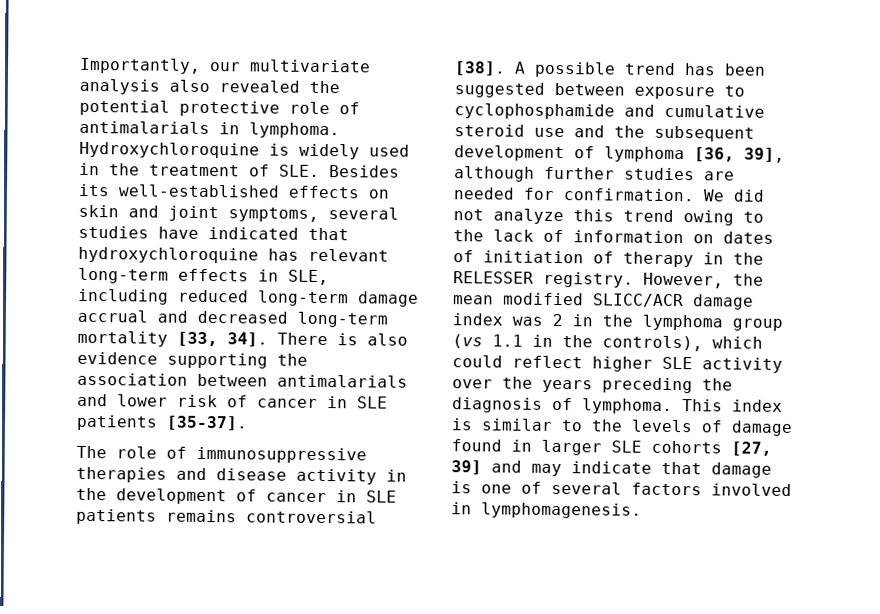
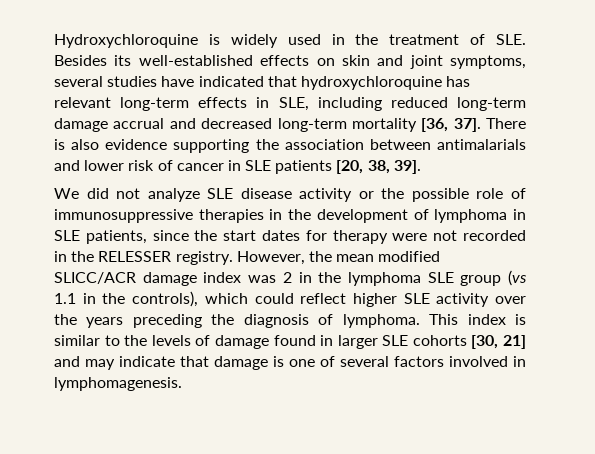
- Importantly, our multivariate analysis also revealed the potential protective role of antimalarials in lymphoma. Hydroxychloroquine is widely used in the treatment of SLE. Besides its well-established effects on skin and joint symptoms, several studies have indicated that hydroxychloroquine has relevant long-term effects in SLE, including reduced long-term damage accrual and decreased long-term mortality [33, 34].
+ Hydroxychloroquine is widely used in the treatment of SLE. Besides its well-established effects on skin and joint symptoms, several studies have indicated that hydroxychloroquine has relevant long-term effects in SLE, including reduced long-term damage accrual and decreased long-term mortality [36, 37].
- There is also evidence supporting the association between antimalarials and lower risk of cancer in SLE patients [35-37].
- The role of immunosuppressive therapies and disease activity in the development of cancer in SLE patients remains controversial [38]. A possible trend has been suggested between exposure to cyclophosphamide and cumulative steroid use and the subsequent development of lymphoma [36, 39], although further studies are needed for confirmation. We did not analyze this trend owing to the lack of information on dates of initiation of therapy in the RELESSER registry.
+ There is also evidence supporting the association between antimalarials and lower risk of cancer in SLE patients [20, 38, 39].
+ We did not analyze SLE disease activity or the possible role of immunosuppressive therapies in the development of lymphoma in SLE patients, since the start dates for therapy were not recorded in the RELESSER registry.
- However, the mean modified SLICC/ACR damage index was 2 in the lymphoma group (vs 1.1 in the controls), which could reflect higher SLE activity over the years preceding the diagnosis of lymphoma.
+ However, the mean modified SLICC/ACR damage index was 2 in the lymphoma SLE group (vs 1.1 in the controls), which could reflect higher SLE activity over the years preceding the diagnosis of lymphoma.
- This index is similar to the levels of damage found in larger SLE cohorts [27, 39] and may indicate that damage is one of several factors involved in lymphomagenesis.
+ This index is similar to the levels of damage found in larger SLE cohorts [30, 21] and may indicate that damage is one of several factors involved in lymphomagenesis.

